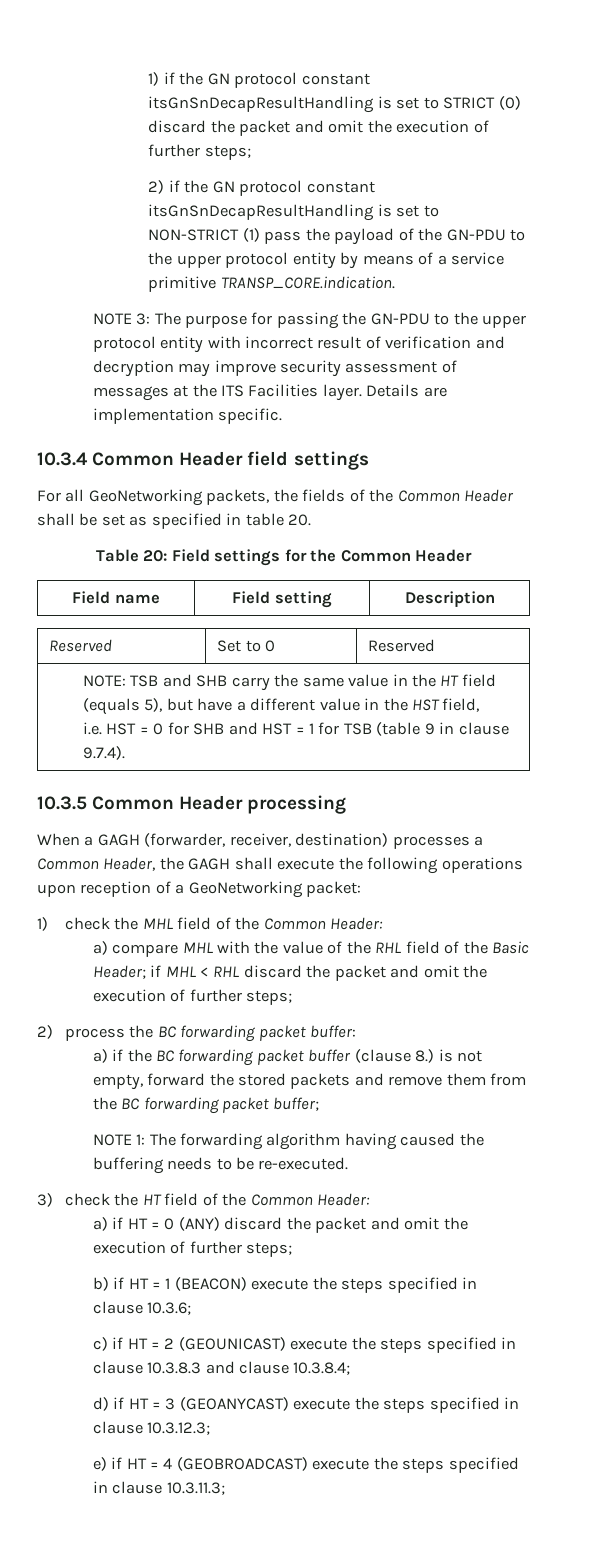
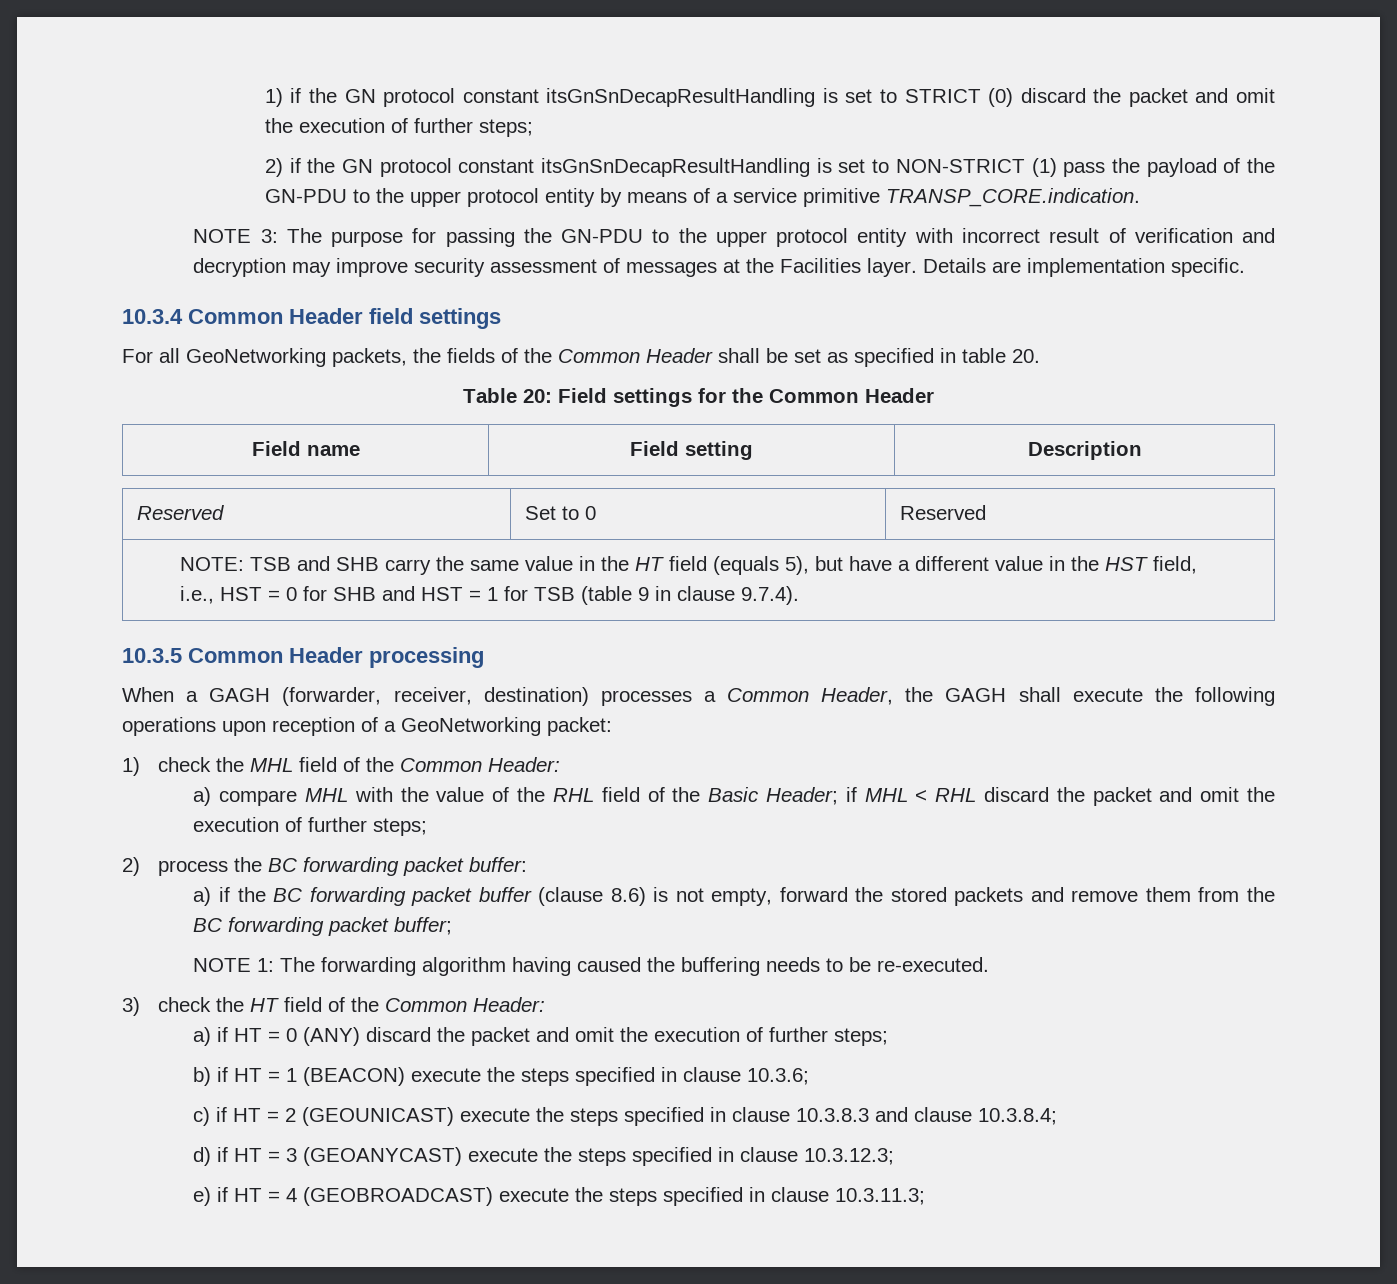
- NOTE 3: The purpose for passing the GN-PDU to the upper protocol entity with incorrect result of verification and decryption may improve security assessment of messages at the ITS Facilities layer.
+ NOTE 3: The purpose for passing the GN-PDU to the upper protocol entity with incorrect result of verification and decryption may improve security assessment of messages at the Facilities layer.
  NOTE: TSB and SHB carry the same value in the HT field (equals 5), but have a different value in the HST field,
- i.e. HST = 0 for SHB and HST = 1 for TSB (table 9 in clause 9.7.4).
+ i.e., HST = 0 for SHB and HST = 1 for TSB (table 9 in clause 9.7.4).
- a) if the BC forwarding packet buffer (clause 8.) is not empty, forward the stored packets and remove them from the BC forwarding packet buffer;
+ a) if the BC forwarding packet buffer (clause 8.6) is not empty, forward the stored packets and remove them from the BC forwarding packet buffer;

